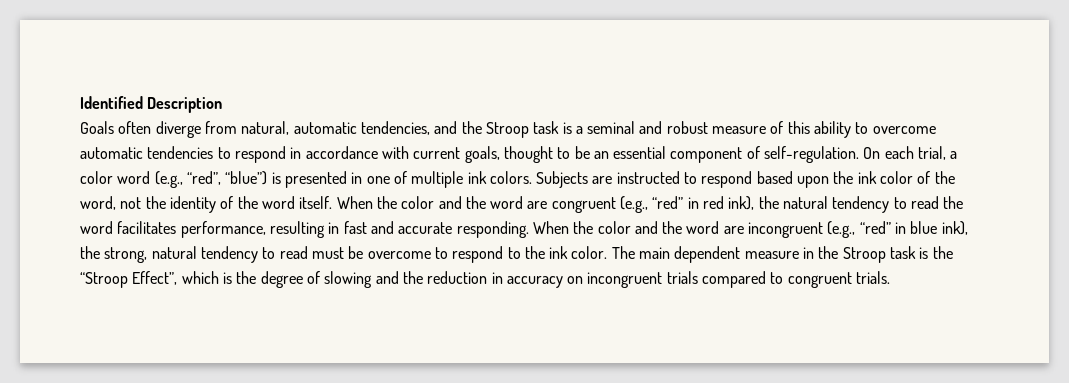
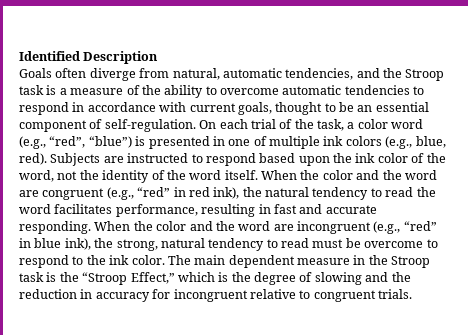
- Goals often diverge from natural, automatic tendencies, and the Stroop task is a seminal and robust measure of this ability to overcome automatic tendencies to respond in accordance with current goals, thought to be an essential component of self-regulation.
+ Goals often diverge from natural, automatic tendencies, and the Stroop task is a measure of the ability to overcome automatic tendencies to respond in accordance with current goals, thought to be an essential component of self-regulation.
- On each trial, a color word (e.g., “red”, “blue”) is presented in one of multiple ink colors.
+ On each trial of the task, a color word (e.g., “red”, “blue”) is presented in one of multiple ink colors (e.g., blue, red).
- The main dependent measure in the Stroop task is the “Stroop Effect”, which is the degree of slowing and the reduction in accuracy on incongruent trials compared to congruent trials.
+ The main dependent measure in the Stroop task is the “Stroop Effect,” which is the degree of slowing and the reduction in accuracy for incongruent relative to congruent trials.

